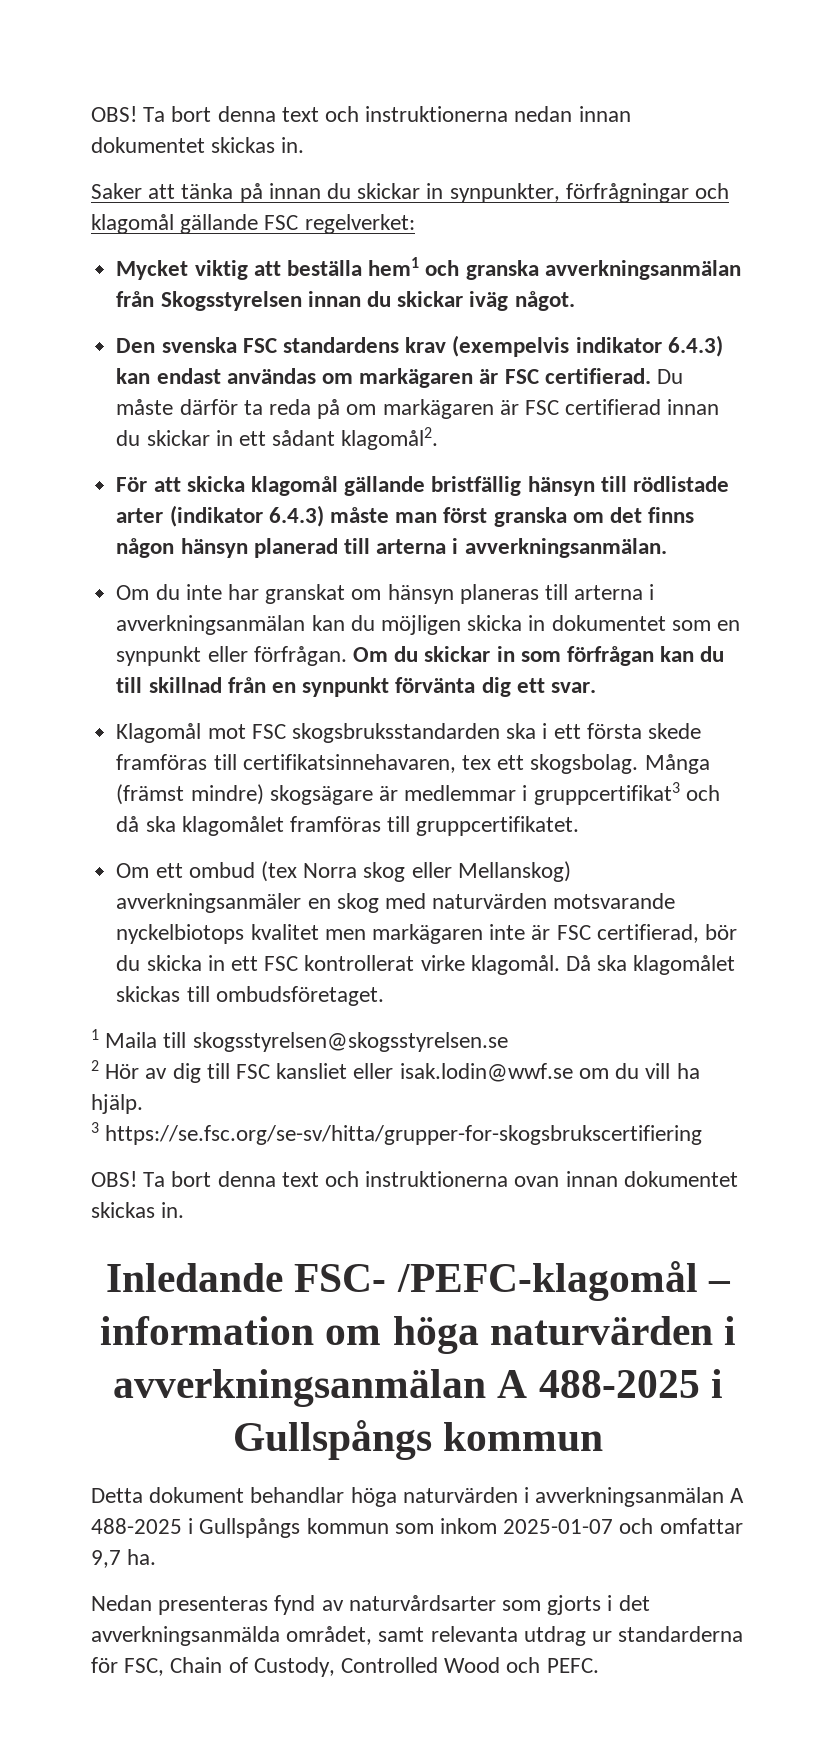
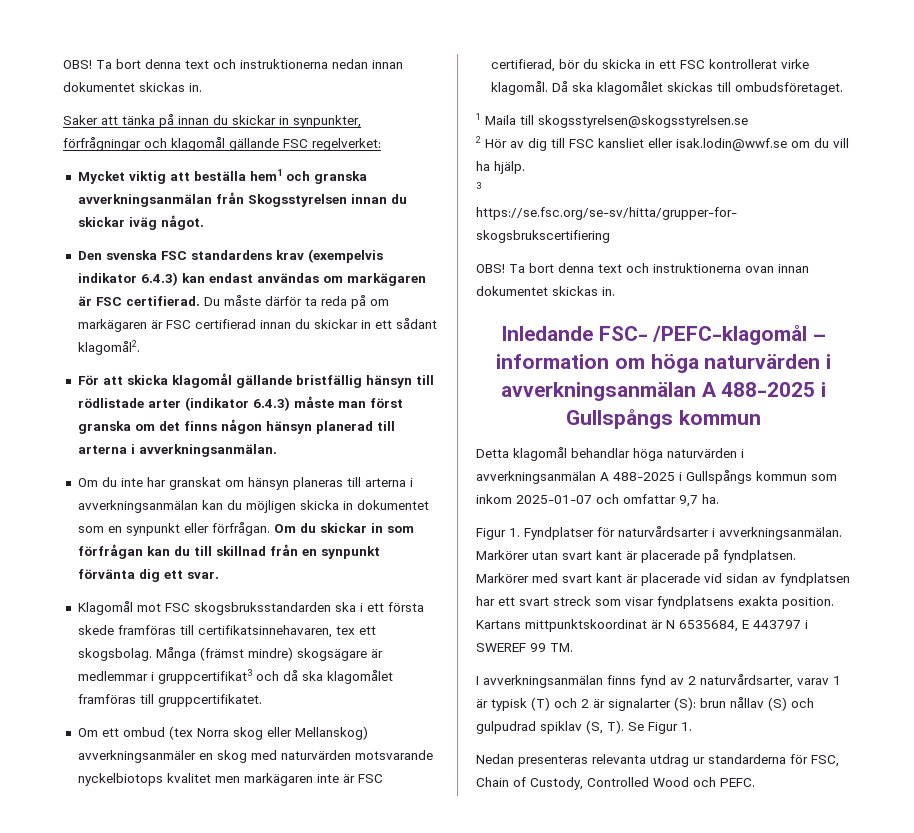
- Detta dokument behandlar höga naturvärden i avverkningsanmälan A 488-2025 i Gullspångs kommun som inkom 2025-01-07 och omfattar 9,7 ha.
+ Detta klagomål behandlar höga naturvärden i avverkningsanmälan A 488-2025 i Gullspångs kommun som inkom 2025-01-07 och omfattar 9,7 ha.
- Nedan presenteras fynd av naturvårdsarter som gjorts i det avverkningsanmälda området, samt relevanta utdrag ur standarderna för FSC, Chain of Custody, Controlled Wood och PEFC.
+ Figur 1. Fyndplatser för naturvårdsarter i avverkningsanmälan. Markörer utan svart kant är placerade på fyndplatsen. Markörer med svart kant är placerade vid sidan av fyndplatsen har ett svart streck som visar fyndplatsens exakta position. Kartans mittpunktskoordinat är N 6535684, E 443797 i SWEREF 99 TM.
+ I avverkningsanmälan finns fynd av 2 naturvårdsarter, varav 1 är typisk (T) och 2 är signalarter (S): brun nållav (S) och gulpudrad spiklav (S, T). Se Figur 1.
+ Nedan presenteras relevanta utdrag ur standarderna för FSC, Chain of Custody, Controlled Wood och PEFC.

